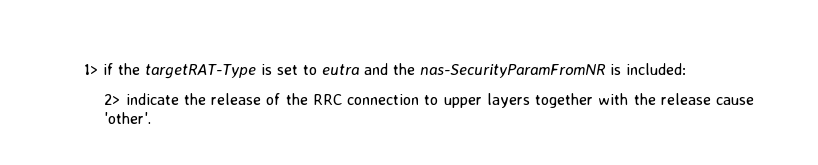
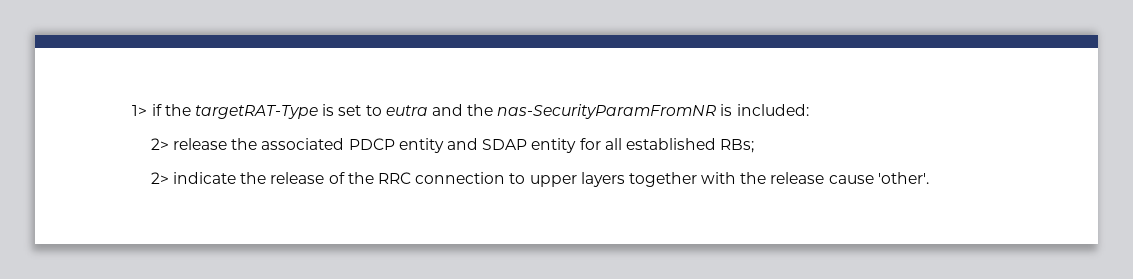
+ 2> release the associated PDCP entity and SDAP entity for all established RBs;

